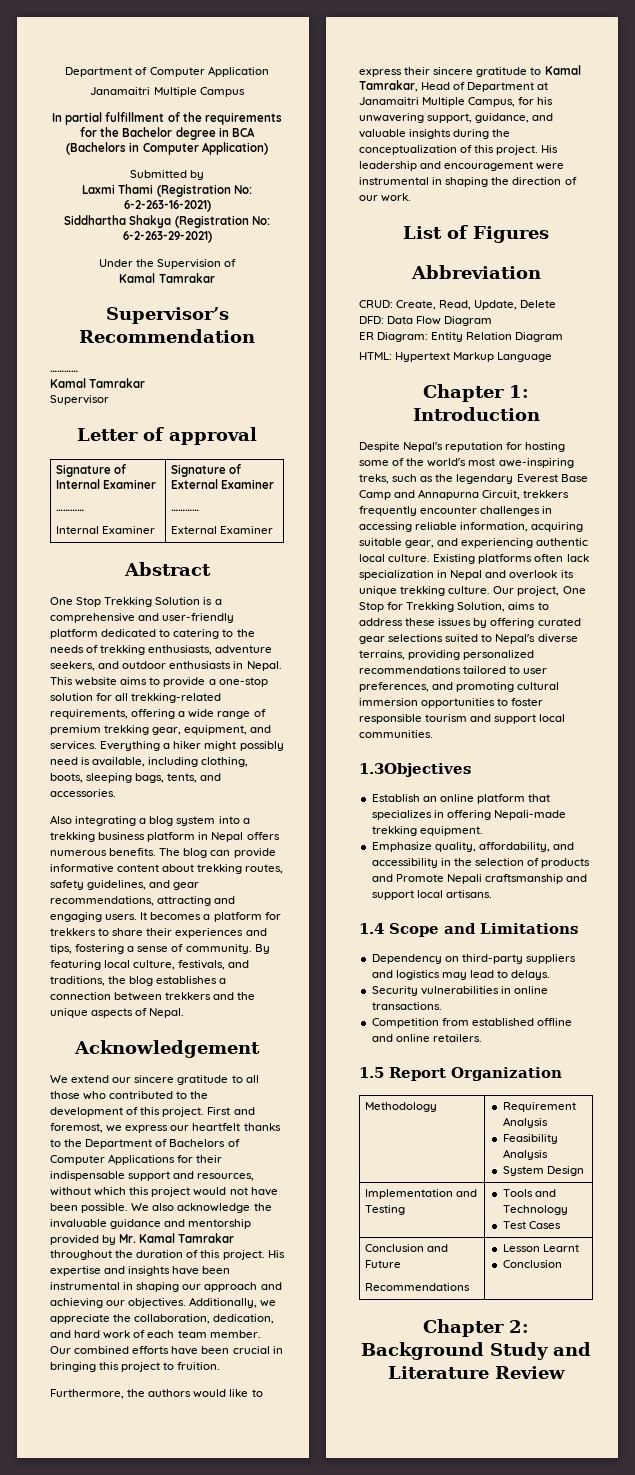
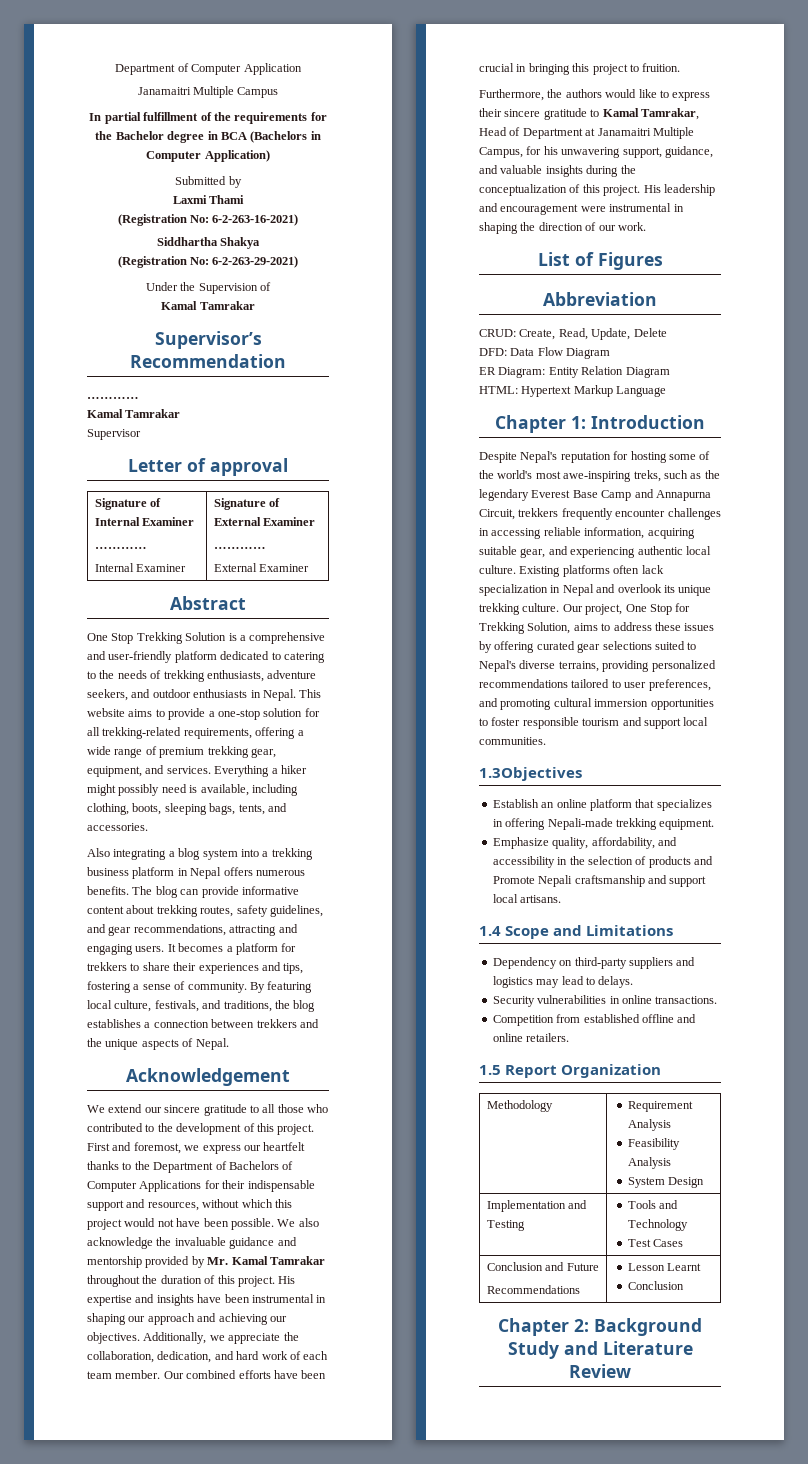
- Laxmi Thami (Registration No: 6-2-263-16-2021)
+ Laxmi Thami
+ (Registration No: 6-2-263-16-2021)
- Siddhartha Shakya (Registration No: 6-2-263-29-2021)
+ Siddhartha Shakya
+ (Registration No: 6-2-263-29-2021)

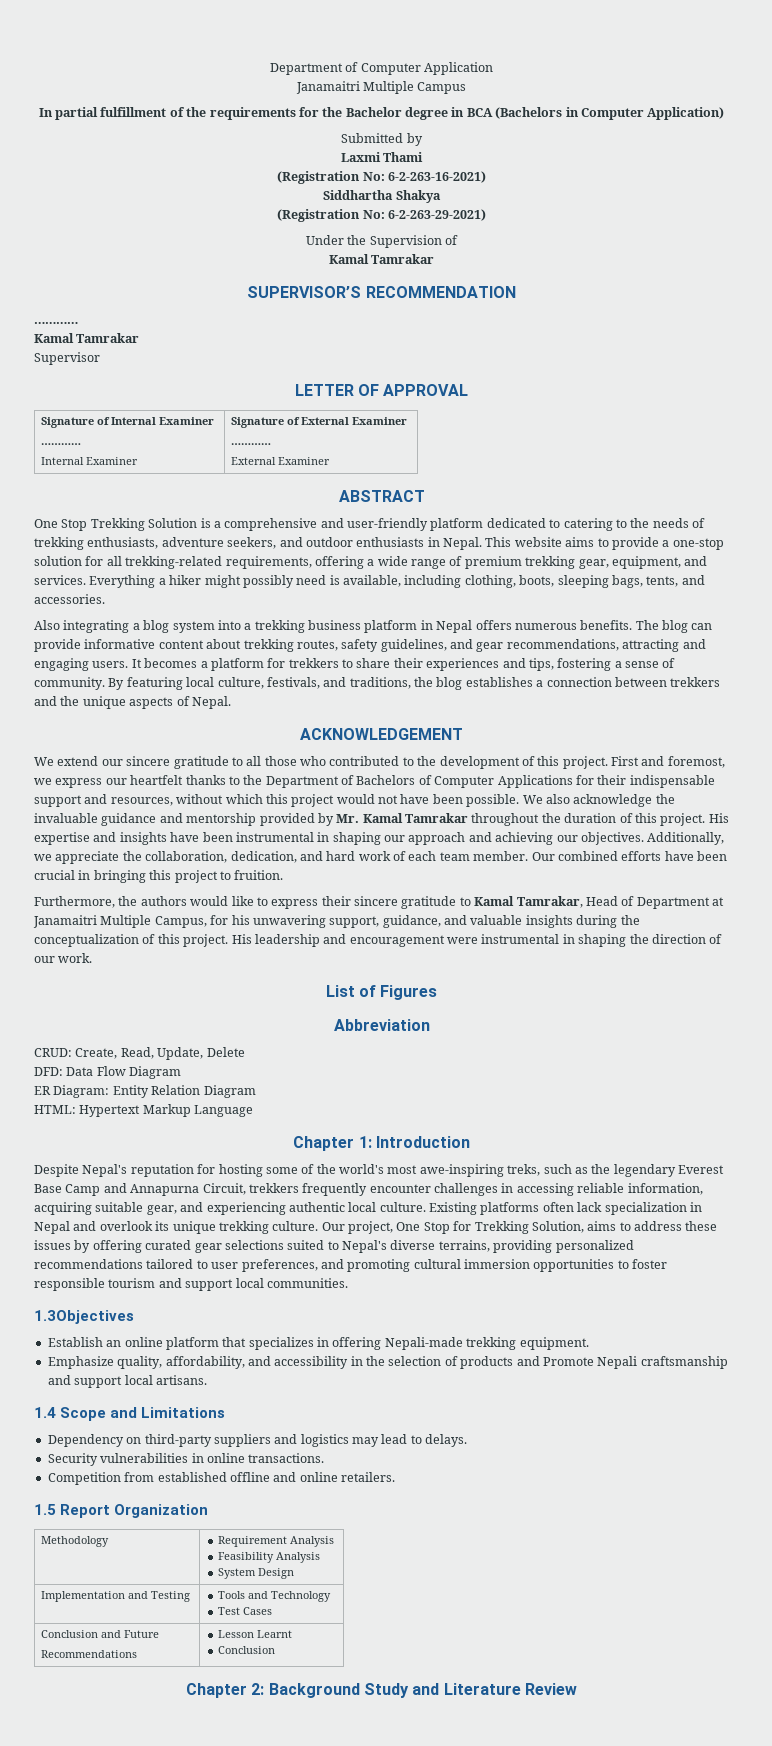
- Supervisor’s Recommendation
+ SUPERVISOR’S RECOMMENDATION
- Letter of approval
+ LETTER OF APPROVAL
- Abstract
+ ABSTRACT
- Acknowledgement
+ ACKNOWLEDGEMENT

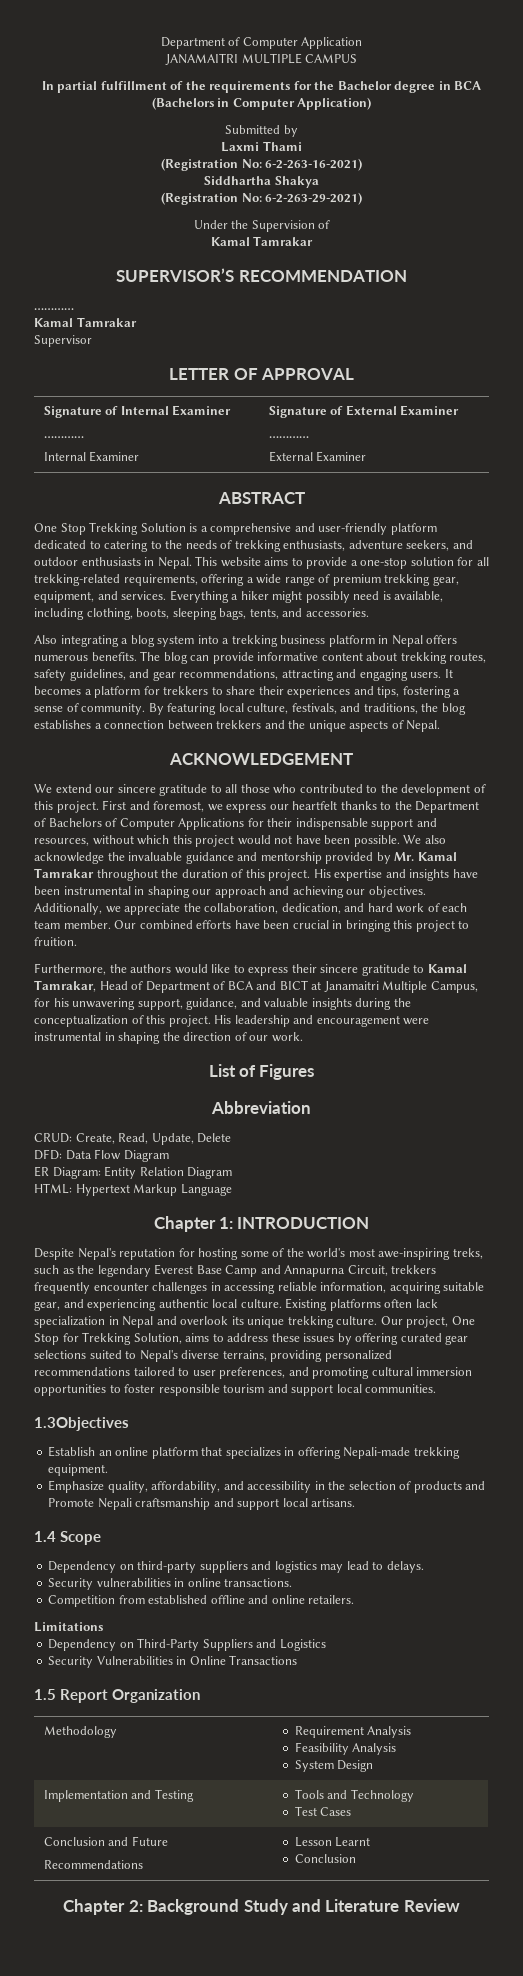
- Janamaitri Multiple Campus
+ JANAMAITRI MULTIPLE CAMPUS
- Furthermore, the authors would like to express their sincere gratitude to Kamal Tamrakar, Head of Department at Janamaitri Multiple Campus, for his unwavering support, guidance, and valuable insights during the conceptualization of this project.
+ Furthermore, the authors would like to express their sincere gratitude to Kamal Tamrakar, Head of Department of BCA and BICT at Janamaitri Multiple Campus, for his unwavering support, guidance, and valuable insights during the conceptualization of this project.
- Chapter 1: Introduction
+ Chapter 1: INTRODUCTION
- 1.4 Scope and Limitations
+ 1.4 Scope
+ Limitations
+ Dependency on Third-Party Suppliers and Logistics
+ Security Vulnerabilities in Online Transactions

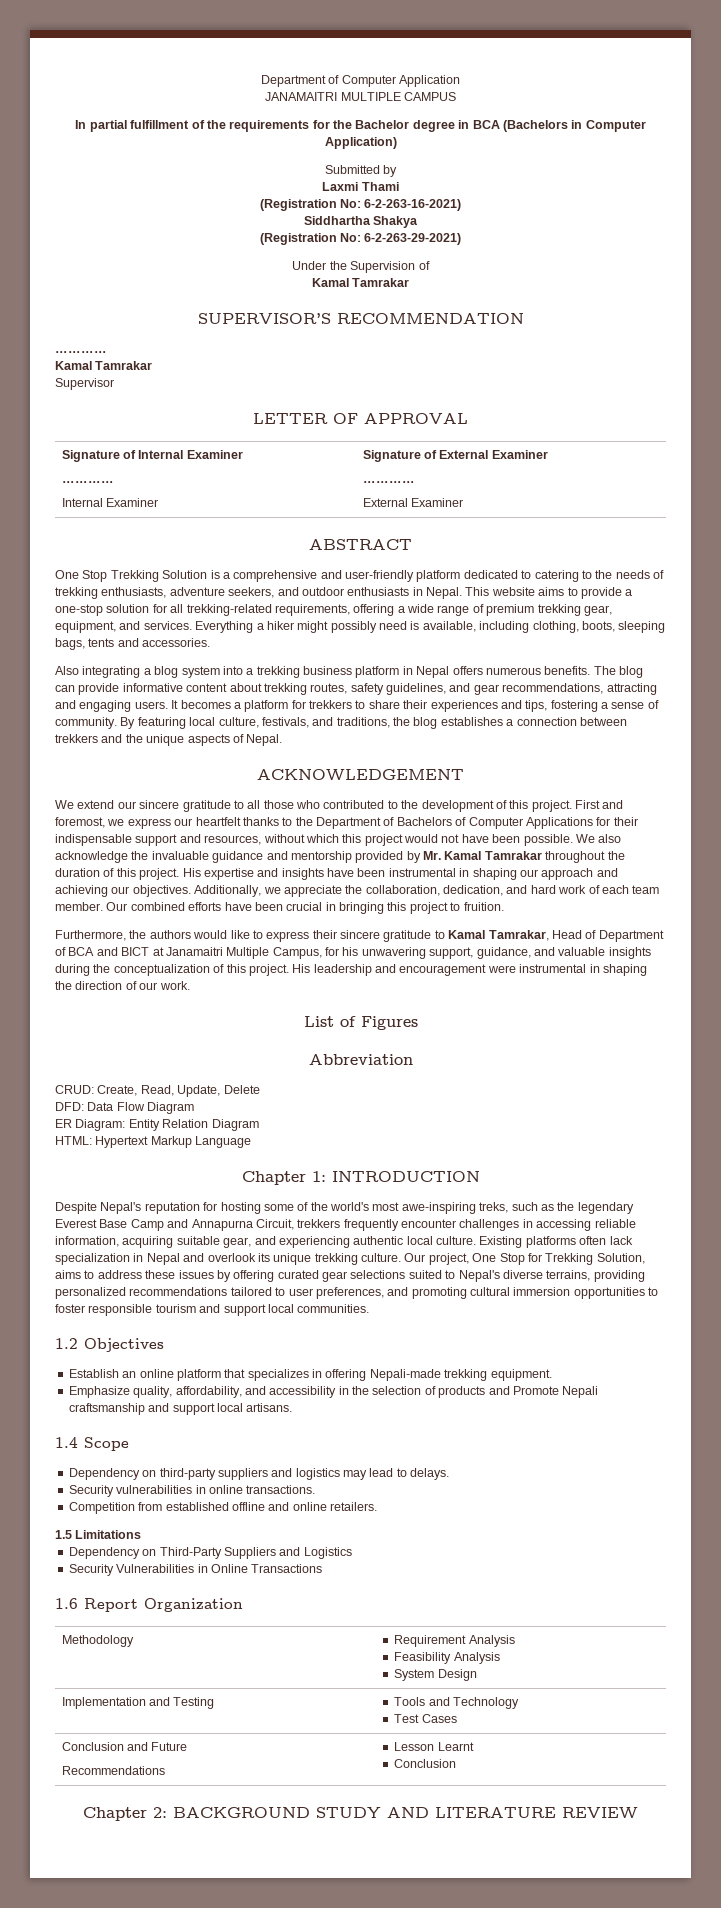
- Everything a hiker might possibly need is available, including clothing, boots, sleeping bags, tents, and accessories.
+ Everything a hiker might possibly need is available, including clothing, boots, sleeping bags, tents and accessories.
- 1.3Objectives
+ 1.2 Objectives
- Limitations
+ 1.5 Limitations
- 1.5 Report Organization
+ 1.6 Report Organization
- Chapter 2: Background Study and Literature Review
+ Chapter 2: BACKGROUND STUDY AND LITERATURE REVIEW

